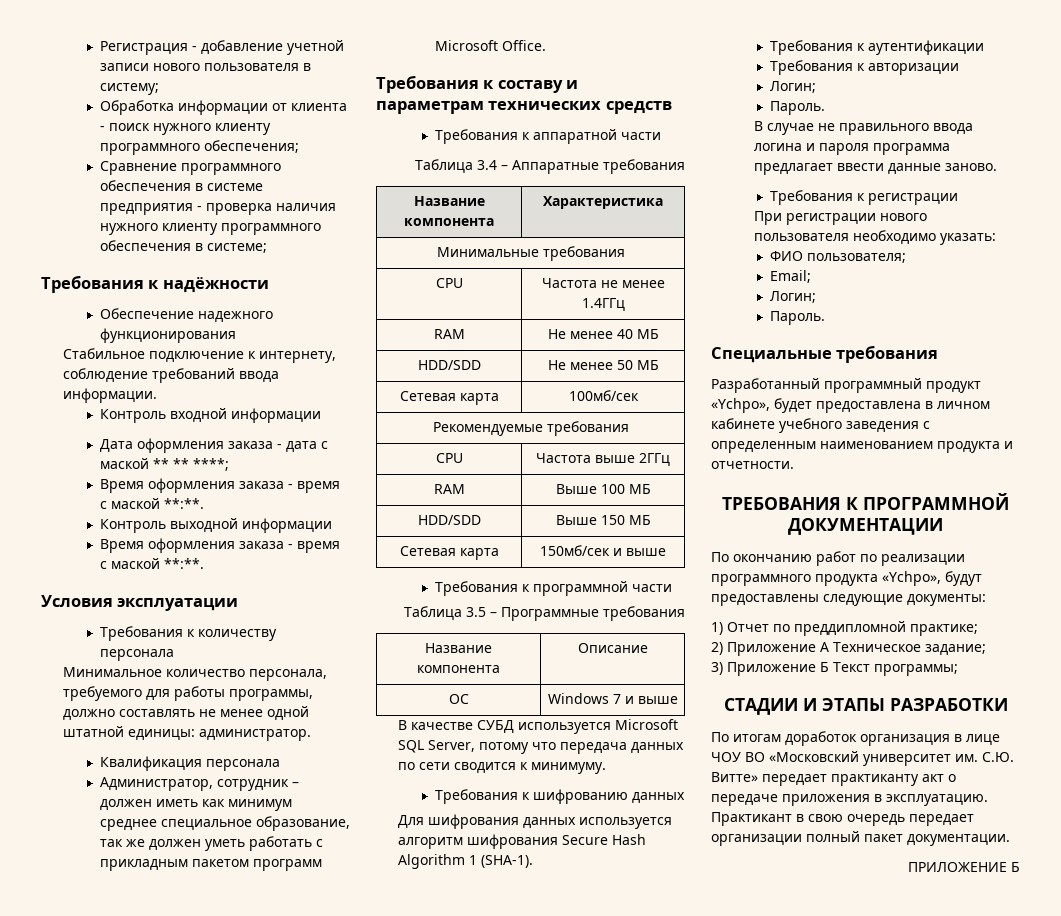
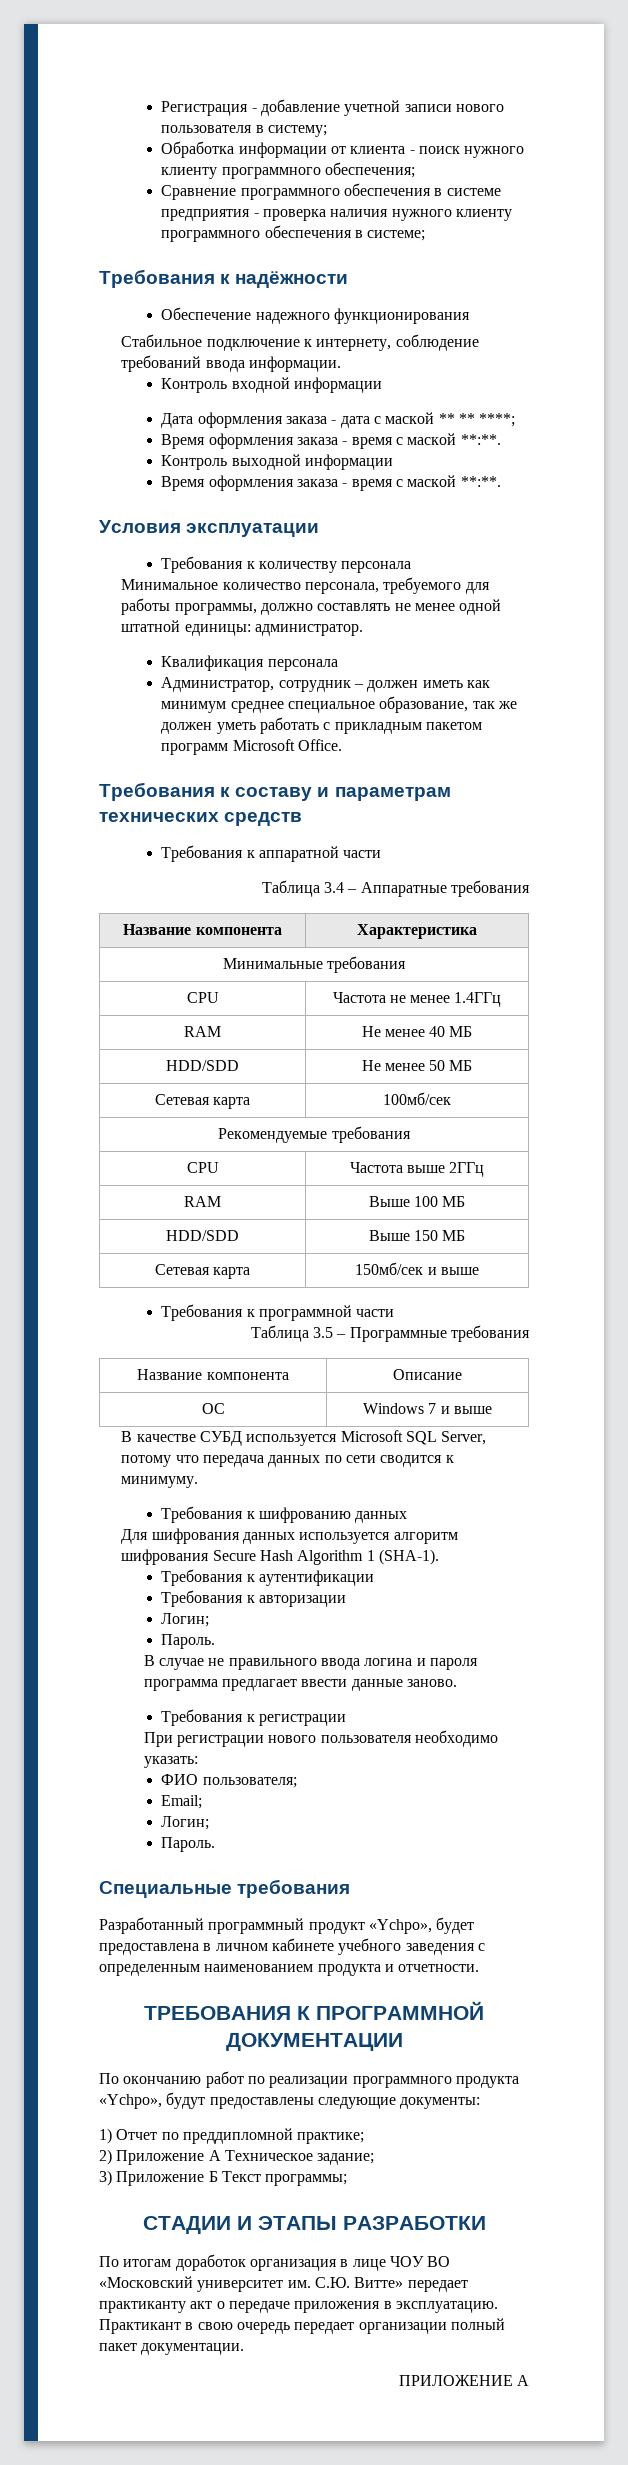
- ПРИЛОЖЕНИЕ Б
+ ПРИЛОЖЕНИЕ А

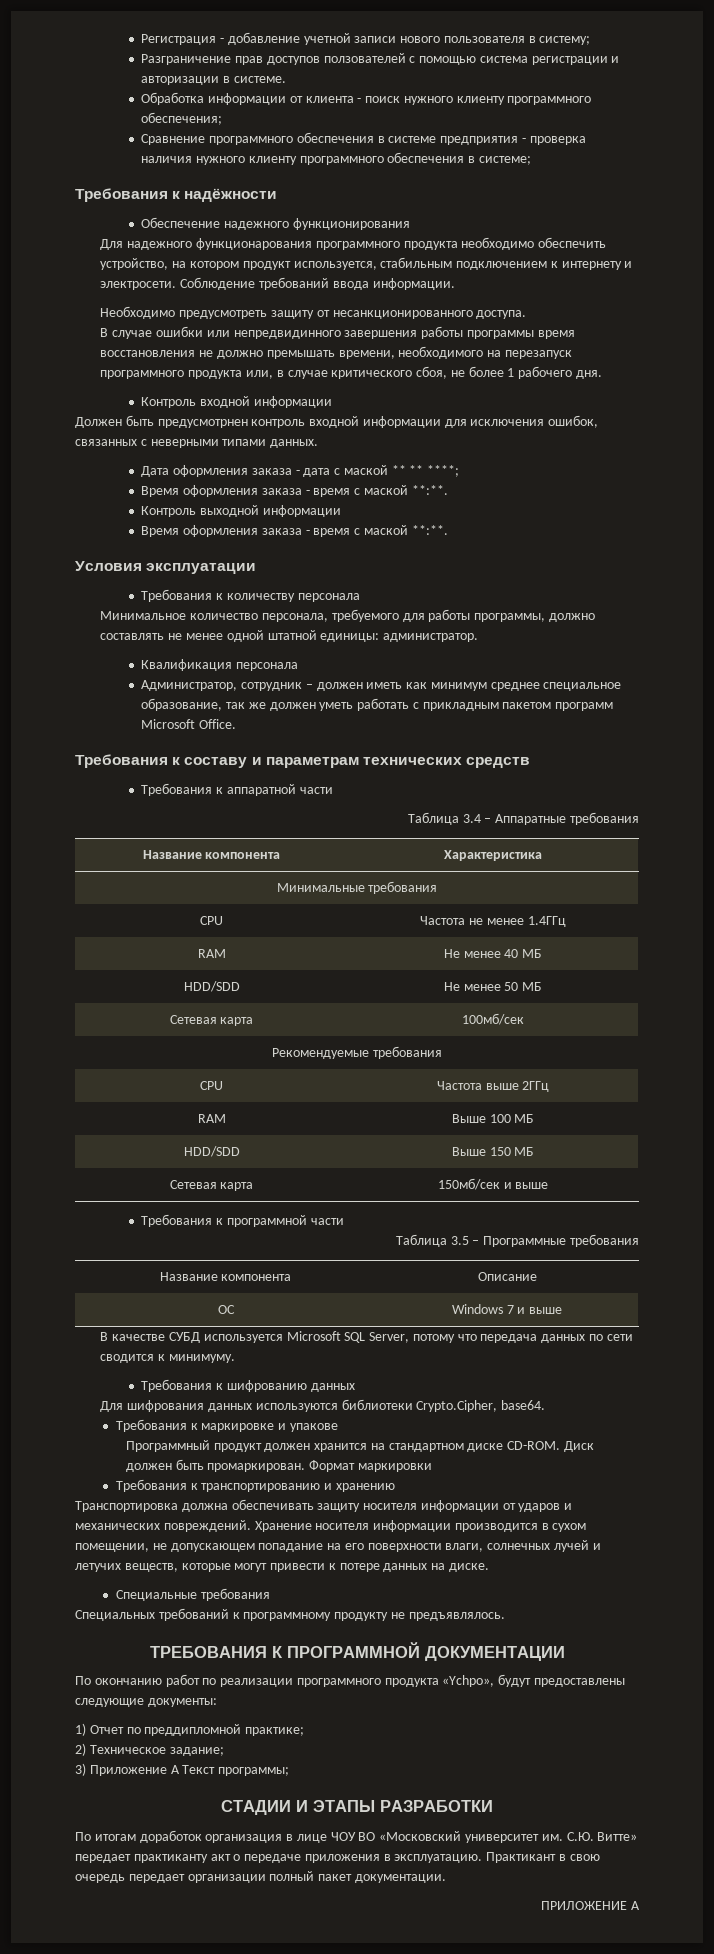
+ Разграничение прав доступов ползователей с помощью система регистрации и авторизации в системе.
- Стабильное подключение к интернету, соблюдение требований ввода информации.
+ Для надежного функционарования программного продукта необходимо обеспечить устройство, на котором продукт используется, стабильным подключением к интернету и электросети. Соблюдение требований ввода информации.
+ Необходимо предусмотреть защиту от несанкционированного доступа.
+ В случае ошибки или непредвидинного завершения работы программы время восстановления не должно премышать времени, необходимого на перезапуск программного продукта или, в случае критического сбоя, не более 1 рабочего дня.
  Контроль входной информации
+ Должен быть предусмотрнен контроль входной информации для исключения ошибок, связанных с неверными типами данных.
- Для шифрования данных используется алгоритм шифрования Secure Hash Algorithm 1 (SHA-1).
- Требования к аутентификации
- Требования к авторизации
- Логин;
- Пароль.
- В случае не правильного ввода логина и пароля программа предлагает ввести данные заново.
- Требования к регистрации
- При регистрации нового пользователя необходимо указать:
- ФИО пользователя;
- Email;
- Логин;
- Пароль.
+ Для шифрования данных используются библиотеки Crypto.Cipher, base64.
+ Требования к маркировке и упакове
+ Программный продукт должен хранится на стандартном диске CD-ROM. Диск должен быть промаркирован. Формат маркировки
+ Требования к транспортированию и хранению
+ Транспортировка должна обеспечивать защиту носителя информации от ударов и механических повреждений. Хранение носителя информации производится в сухом помещении, не допускающем попадание на его поверхности влаги, солнечных лучей и летучих веществ, которые могут привести к потере данных на диске.
  Специальные требования
- Разработанный программный продукт «Ychpo», будет предоставлена в личном кабинете учебного заведения с определенным наименованием продукта и отчетности.
+ Специальных требований к программному продукту не предъявлялось.
- 2) Приложение А Техническое задание;
+ 2) Техническое задание;
- 3) Приложение Б Текст программы;
+ 3) Приложение А Текст программы;

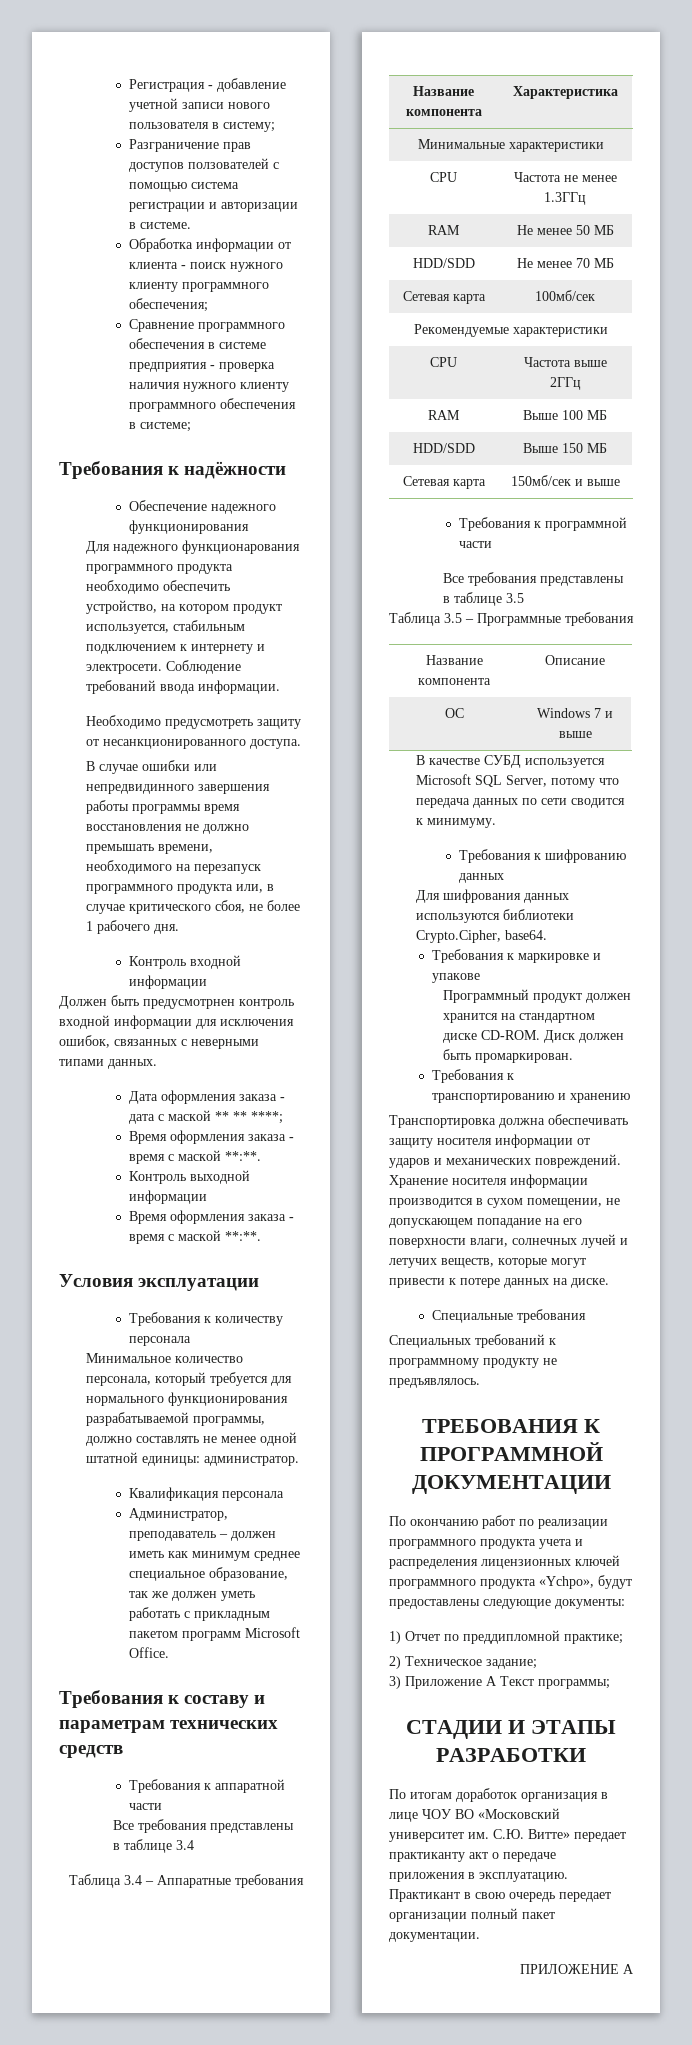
- Минимальное количество персонала, требуемого для работы программы, должно составлять не менее одной штатной единицы: администратор.
+ Минимальное количество персонала, который требуется для нормального функционирования разрабатываемой программы, должно составлять не менее одной штатной единицы: администратор.
- Администратор, сотрудник – должен иметь как минимум среднее специальное образование, так же должен уметь работать с прикладным пакетом программ Microsoft Office.
+ Администратор, преподаватель – должен иметь как минимум среднее специальное образование, так же должен уметь работать с прикладным пакетом программ Microsoft Office.
+ Все требования представлены в таблице 3.4
- Минимальные требования
+ Минимальные характеристики
- CPU | Частота не менее 1.4ГГц
+ CPU | Частота не менее 1.3ГГц
- RAM | Не менее 40 МБ
+ RAM | Не менее 50 МБ
- HDD/SDD | Не менее 50 МБ
+ HDD/SDD | Не менее 70 МБ
- Рекомендуемые требования
+ Рекомендуемые характеристики
+ Все требования представлены в таблице 3.5
- Формат маркировки
- По окончанию работ по реализации программного продукта «Ychpo», будут предоставлены следующие документы:
+ По окончанию работ по реализации программного продукта учета и распределения лицензионных ключей программного продукта «Ychpo», будут предоставлены следующие документы:

